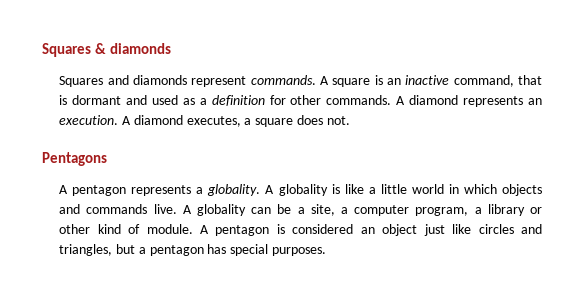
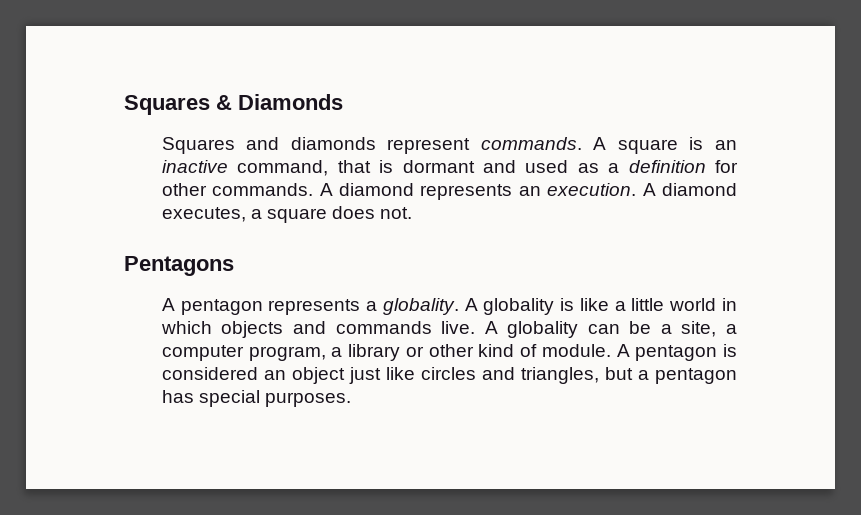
- Squares & diamonds
+ Squares & Diamonds

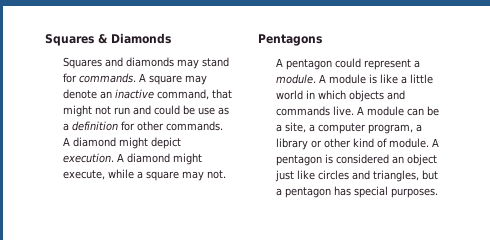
- Squares and diamonds represent commands.
+ Squares and diamonds may stand for commands.
- A square is an inactive command, that is dormant and used as a definition for other commands.
+ A square may denote an inactive command, that might not run and could be use as a definition for other commands.
- A diamond represents an execution.
+ A diamond might depict execution.
- A diamond executes, a square does not.
+ A diamond might execute, while a square may not.
- A pentagon represents a globality. A globality is like a little world in which objects and commands live.
+ A pentagon could represent a module. A module is like a little world in which objects and commands live.
- A globality can be a site, a computer program, a library or other kind of module.
+ A module can be a site, a computer program, a library or other kind of module.

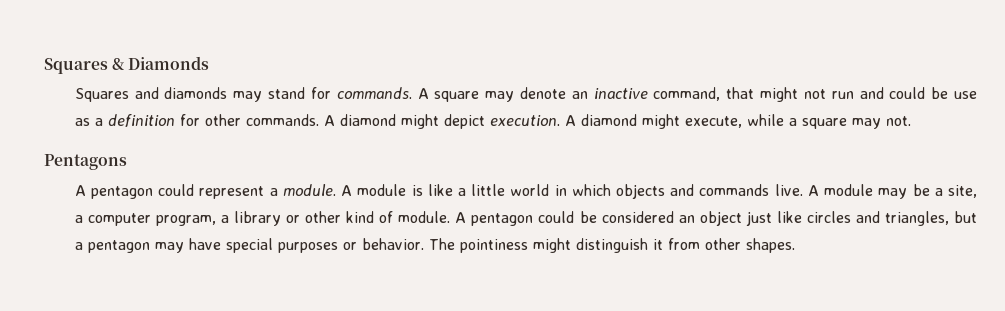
- A module can be a site, a computer program, a library or other kind of module.
+ A module may be a site, a computer program, a library or other kind of module.
- A pentagon is considered an object just like circles and triangles, but a pentagon has special purposes.
+ A pentagon could be considered an object just like circles and triangles, but a pentagon may have special purposes or behavior. The pointiness might distinguish it from other shapes.

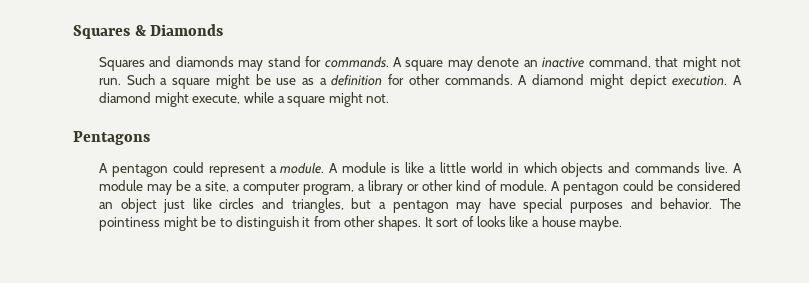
- A square may denote an inactive command, that might not run and could be use as a definition for other commands.
+ A square may denote an inactive command, that might not run. Such a square might be use as a definition for other commands.
- A diamond might execute, while a square may not.
+ A diamond might execute, while a square might not.
- A pentagon could be considered an object just like circles and triangles, but a pentagon may have special purposes or behavior.
+ A pentagon could be considered an object just like circles and triangles, but a pentagon may have special purposes and behavior.
- The pointiness might distinguish it from other shapes.
+ The pointiness might be to distinguish it from other shapes.
+ It sort of looks like a house maybe.

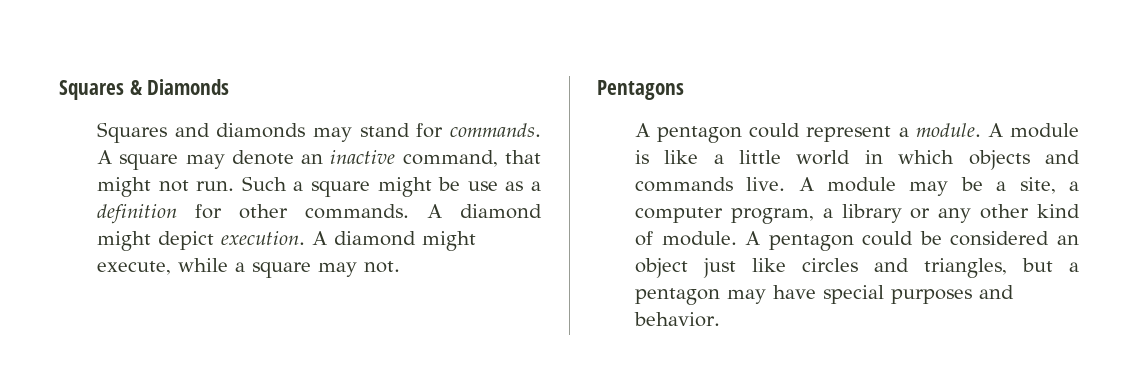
- A diamond might execute, while a square might not.
+ A diamond might execute, while a square may not.
- A module may be a site, a computer program, a library or other kind of module.
+ A module may be a site, a computer program, a library or any other kind of module.
- The pointiness might be to distinguish it from other shapes. It sort of looks like a house maybe.

